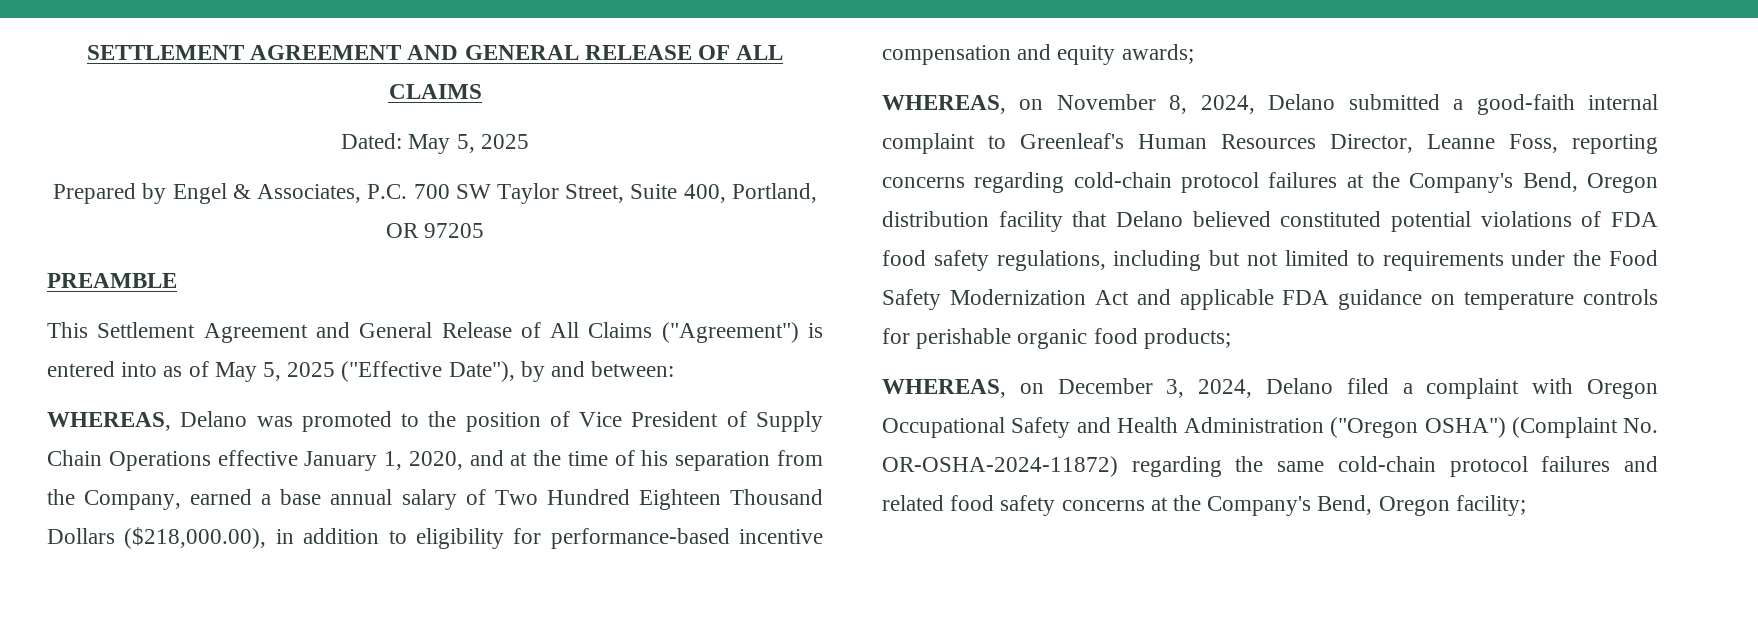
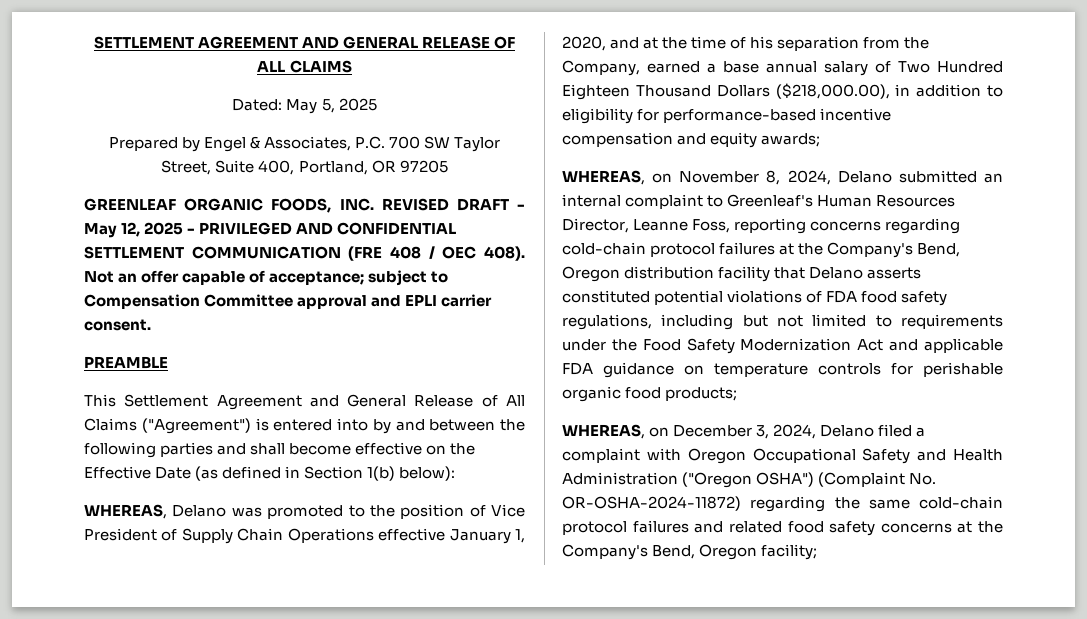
+ GREENLEAF ORGANIC FOODS, INC. REVISED DRAFT - May 12, 2025 - PRIVILEGED AND CONFIDENTIAL SETTLEMENT COMMUNICATION (FRE 408 / OEC 408). Not an offer capable of acceptance; subject to Compensation Committee approval and EPLI carrier consent.
- This Settlement Agreement and General Release of All Claims ("Agreement") is entered into as of May 5, 2025 ("Effective Date"), by and between:
+ This Settlement Agreement and General Release of All Claims ("Agreement") is entered into by and between the following parties and shall become effective on the Effective Date (as defined in Section 1(b) below):
- WHEREAS, on November 8, 2024, Delano submitted a good-faith internal complaint to Greenleaf's Human Resources Director, Leanne Foss, reporting concerns regarding cold-chain protocol failures at the Company's Bend, Oregon distribution facility that Delano believed constituted potential violations of FDA food safety regulations, including but not limited to requirements under the Food Safety Modernization Act and applicable FDA guidance on temperature controls for perishable organic food products;
+ WHEREAS, on November 8, 2024, Delano submitted an internal complaint to Greenleaf's Human Resources Director, Leanne Foss, reporting concerns regarding cold-chain protocol failures at the Company's Bend, Oregon distribution facility that Delano asserts constituted potential violations of FDA food safety regulations, including but not limited to requirements under the Food Safety Modernization Act and applicable FDA guidance on temperature controls for perishable organic food products;

